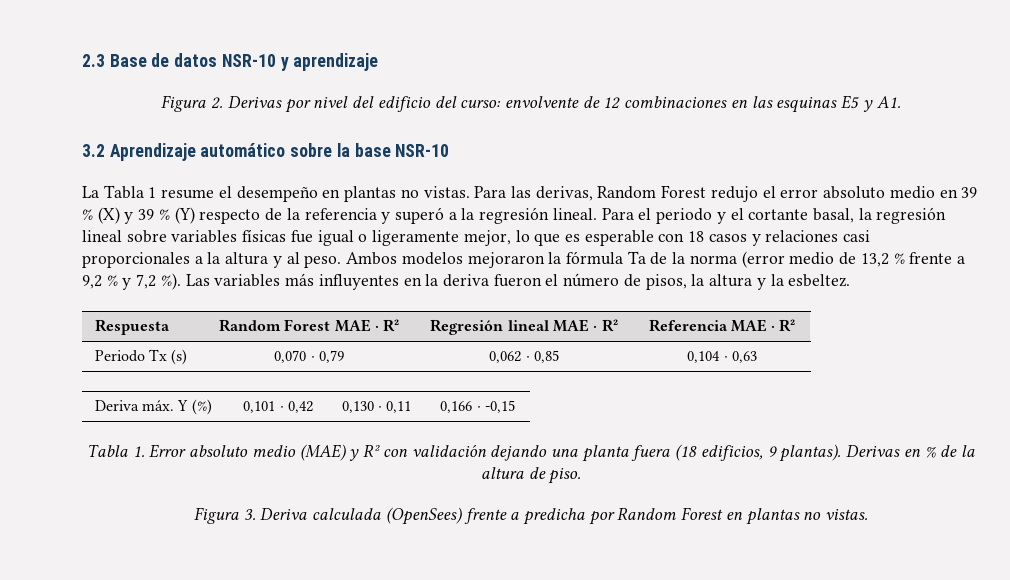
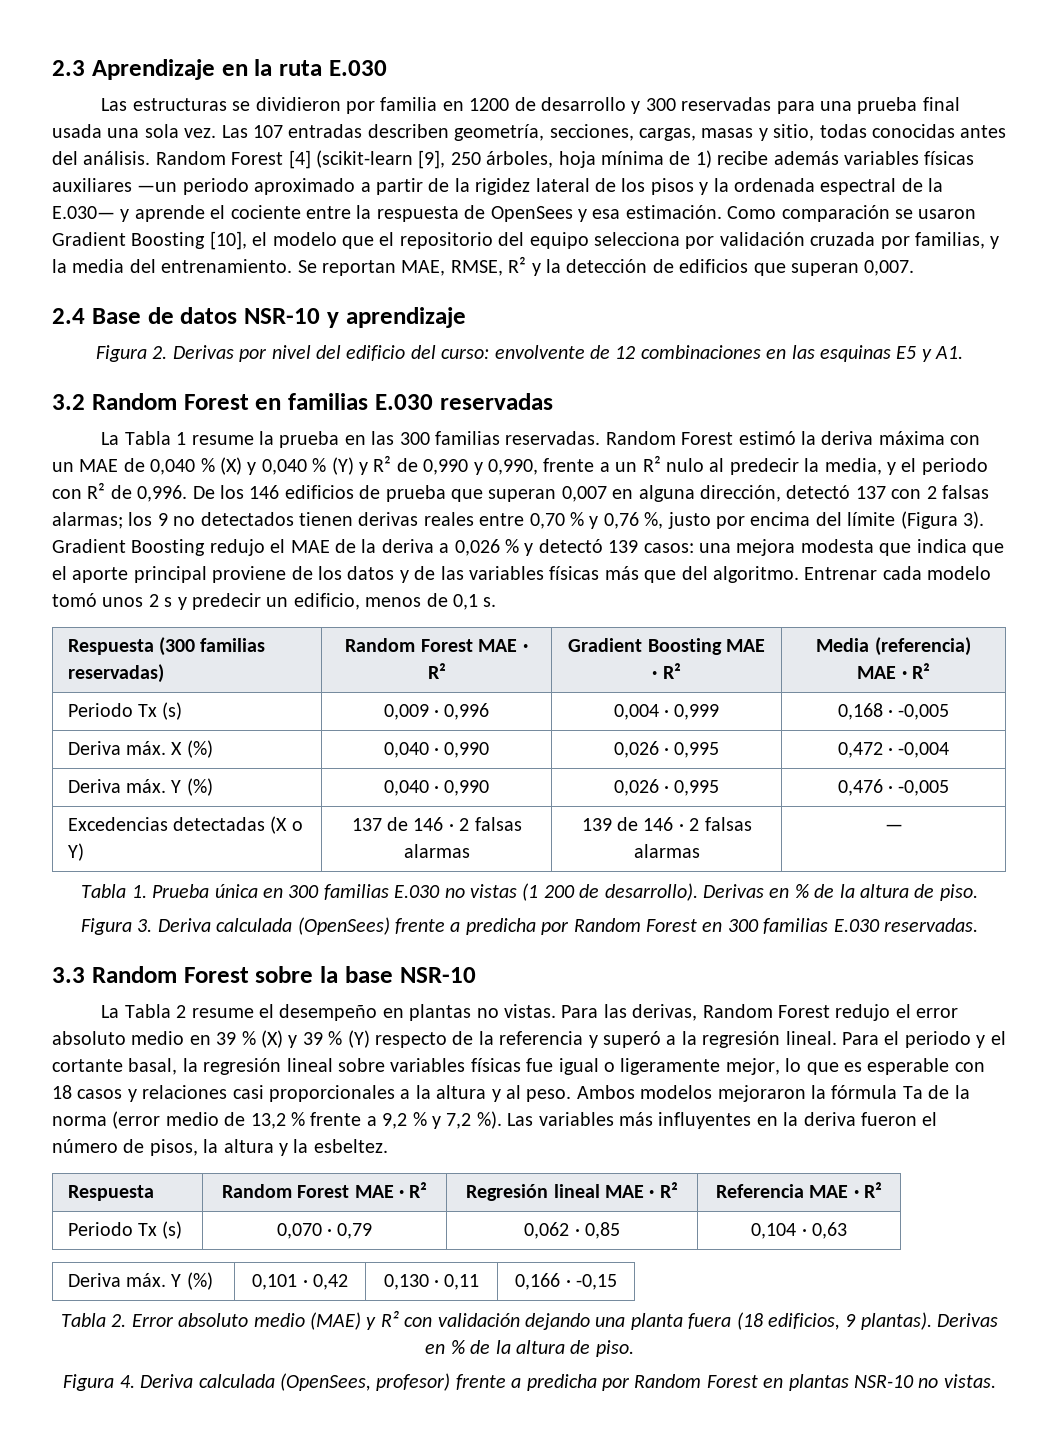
- 2.3 Base de datos NSR-10 y aprendizaje
+ 2.3 Aprendizaje en la ruta E.030
+ Las estructuras se dividieron por familia en 1200 de desarrollo y 300 reservadas para una prueba final usada una sola vez. Las 107 entradas describen geometría, secciones, cargas, masas y sitio, todas conocidas antes del análisis. Random Forest [4] (scikit-learn [9], 250 árboles, hoja mínima de 1) recibe además variables físicas auxiliares —un periodo aproximado a partir de la rigidez lateral de los pisos y la ordenada espectral de la E.030— y aprende el cociente entre la respuesta de OpenSees y esa estimación. Como comparación se usaron Gradient Boosting [10], el modelo que el repositorio del equipo selecciona por validación cruzada por familias, y la media del entrenamiento. Se reportan MAE, RMSE, R² y la detección de edificios que superan 0,007.
+ 2.4 Base de datos NSR-10 y aprendizaje
- 3.2 Aprendizaje automático sobre la base NSR-10
+ 3.2 Random Forest en familias E.030 reservadas
+ La Tabla 1 resume la prueba en las 300 familias reservadas. Random Forest estimó la deriva máxima con un MAE de 0,040 % (X) y 0,040 % (Y) y R² de 0,990 y 0,990, frente a un R² nulo al predecir la media, y el periodo con R² de 0,996. De los 146 edificios de prueba que superan 0,007 en alguna dirección, detectó 137 con 2 falsas alarmas; los 9 no detectados tienen derivas reales entre 0,70 % y 0,76 %, justo por encima del límite (Figura 3). Gradient Boosting redujo el MAE de la deriva a 0,026 % y detectó 139 casos: una mejora modesta que indica que el aporte principal proviene de los datos y de las variables físicas más que del algoritmo. Entrenar cada modelo tomó unos 2 s y predecir un edificio, menos de 0,1 s.
+ Respuesta (300 familias reservadas) | Random Forest MAE · R² | Gradient Boosting MAE · R² | Media (referencia) MAE · R²
+ Periodo Tx (s) | 0,009 · 0,996 | 0,004 · 0,999 | 0,168 · -0,005
+ Deriva máx. X (%) | 0,040 · 0,990 | 0,026 · 0,995 | 0,472 · -0,004
+ Deriva máx. Y (%) | 0,040 · 0,990 | 0,026 · 0,995 | 0,476 · -0,005
+ Excedencias detectadas (X o Y) | 137 de 146 · 2 falsas alarmas | 139 de 146 · 2 falsas alarmas | —
+ Tabla 1. Prueba única en 300 familias E.030 no vistas (1 200 de desarrollo). Derivas en % de la altura de piso.
+ Figura 3. Deriva calculada (OpenSees) frente a predicha por Random Forest en 300 familias E.030 reservadas.
+ 3.3 Random Forest sobre la base NSR-10
- La Tabla 1 resume el desempeño en plantas no vistas.
+ La Tabla 2 resume el desempeño en plantas no vistas.
- Tabla 1. Error absoluto medio (MAE) y R² con validación dejando una planta fuera (18 edificios, 9 plantas).
+ Tabla 2. Error absoluto medio (MAE) y R² con validación dejando una planta fuera (18 edificios, 9 plantas).
- Figura 3. Deriva calculada (OpenSees) frente a predicha por Random Forest en plantas no vistas.
+ Figura 4. Deriva calculada (OpenSees, profesor) frente a predicha por Random Forest en plantas NSR-10 no vistas.

